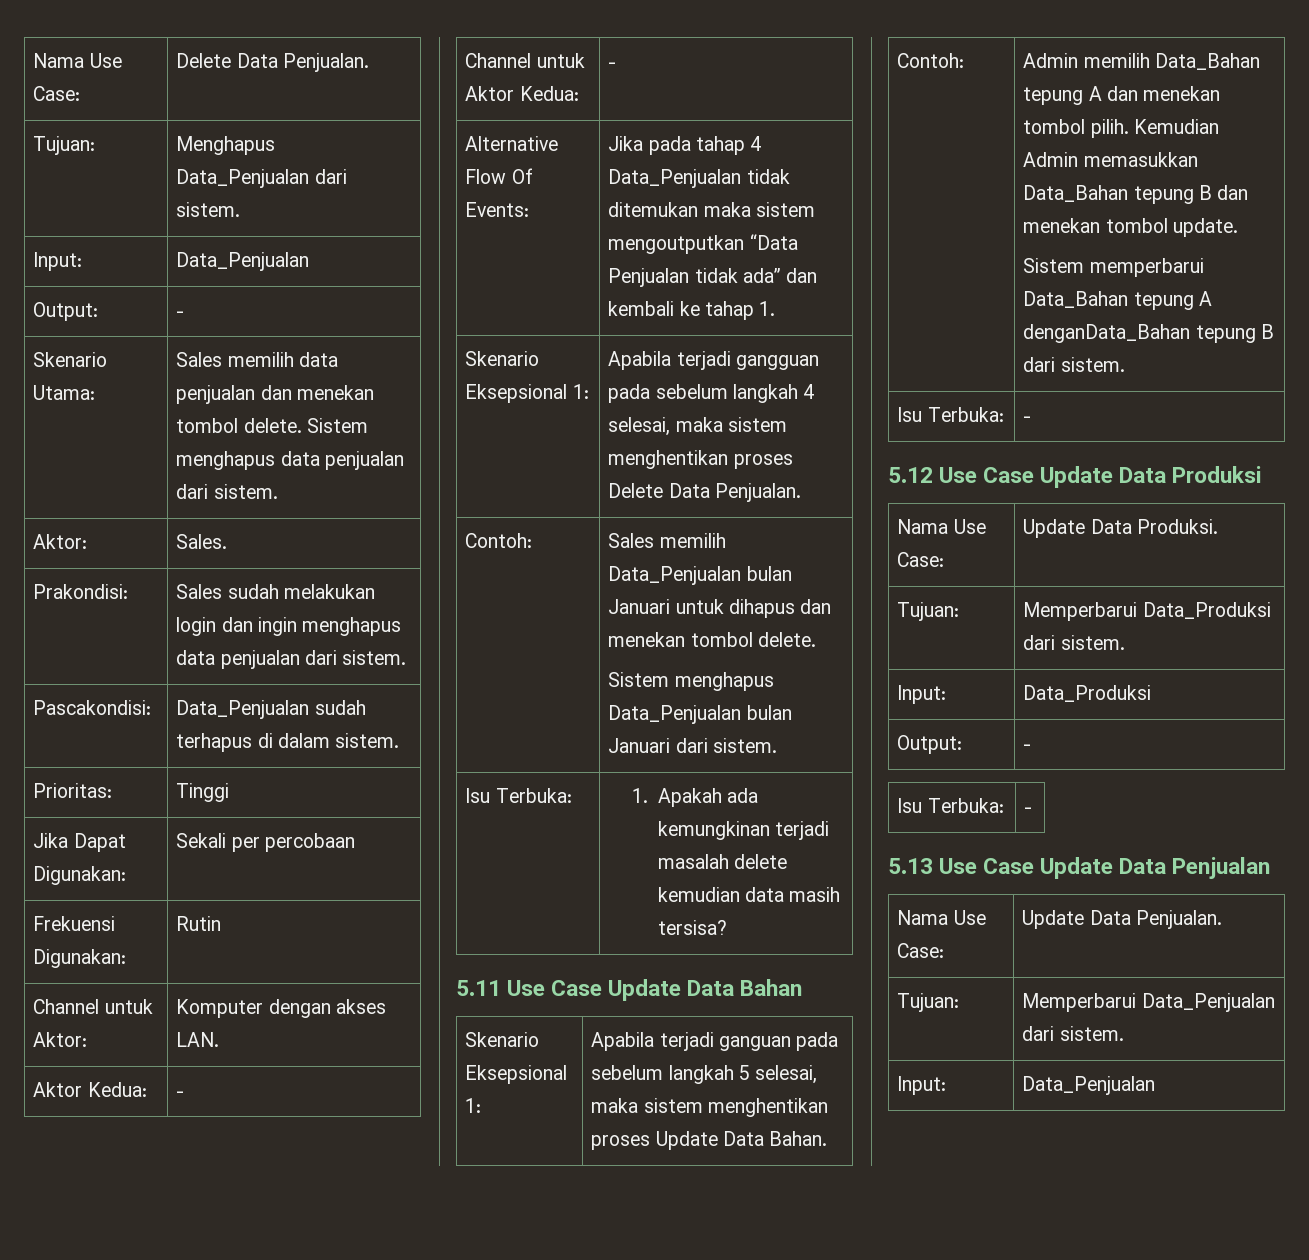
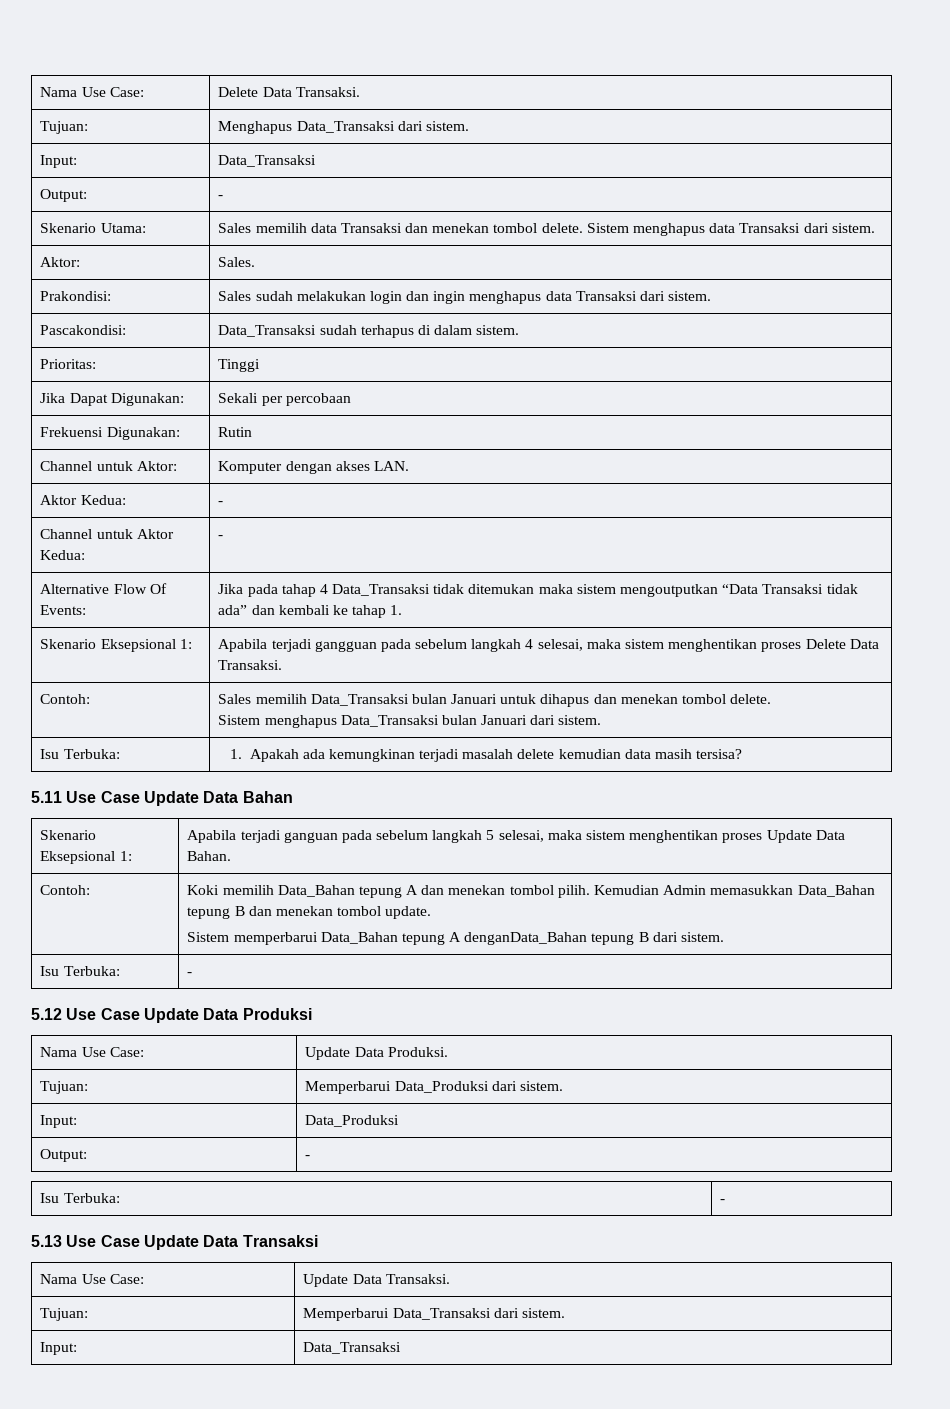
- Nama Use Case: | Delete Data Penjualan.
+ Nama Use Case: | Delete Data Transaksi.
- Tujuan: | Menghapus Data_Penjualan dari sistem.
- Input: | Data_Penjualan
+ Tujuan: | Menghapus Data_Transaksi dari sistem.
+ Input: | Data_Transaksi
- Skenario Utama: | Sales memilih data penjualan dan menekan tombol delete. Sistem menghapus data penjualan dari sistem.
+ Skenario Utama: | Sales memilih data Transaksi dan menekan tombol delete. Sistem menghapus data Transaksi dari sistem.
- Prakondisi: | Sales sudah melakukan login dan ingin menghapus data penjualan dari sistem.
+ Prakondisi: | Sales sudah melakukan login dan ingin menghapus data Transaksi dari sistem.
- Pascakondisi: | Data_Penjualan sudah terhapus di dalam sistem.
+ Pascakondisi: | Data_Transaksi sudah terhapus di dalam sistem.
- Alternative Flow Of Events: | Jika pada tahap 4 Data_Penjualan tidak ditemukan maka sistem mengoutputkan “Data Penjualan tidak ada” dan kembali ke tahap 1.
+ Alternative Flow Of Events: | Jika pada tahap 4 Data_Transaksi tidak ditemukan maka sistem mengoutputkan “Data Transaksi tidak ada” dan kembali ke tahap 1.
- Skenario Eksepsional 1: | Apabila terjadi gangguan pada sebelum langkah 4 selesai, maka sistem menghentikan proses Delete Data Penjualan.
+ Skenario Eksepsional 1: | Apabila terjadi gangguan pada sebelum langkah 4 selesai, maka sistem menghentikan proses Delete Data Transaksi.
- Contoh: | Sales memilih Data_Penjualan bulan Januari untuk dihapus dan menekan tombol delete.
- Sistem menghapus Data_Penjualan bulan Januari dari sistem.
+ Contoh: | Sales memilih Data_Transaksi bulan Januari untuk dihapus dan menekan tombol delete.
+ Sistem menghapus Data_Transaksi bulan Januari dari sistem.
- Contoh: | Admin memilih Data_Bahan tepung A dan menekan tombol pilih. Kemudian Admin memasukkan Data_Bahan tepung B dan menekan tombol update.
+ Contoh: | Koki memilih Data_Bahan tepung A dan menekan tombol pilih. Kemudian Admin memasukkan Data_Bahan tepung B dan menekan tombol update.
- 5.13 Use Case Update Data Penjualan
- Nama Use Case: | Update Data Penjualan.
- Tujuan: | Memperbarui Data_Penjualan dari sistem.
- Input: | Data_Penjualan
+ 5.13 Use Case Update Data Transaksi
+ Nama Use Case: | Update Data Transaksi.
+ Tujuan: | Memperbarui Data_Transaksi dari sistem.
+ Input: | Data_Transaksi

